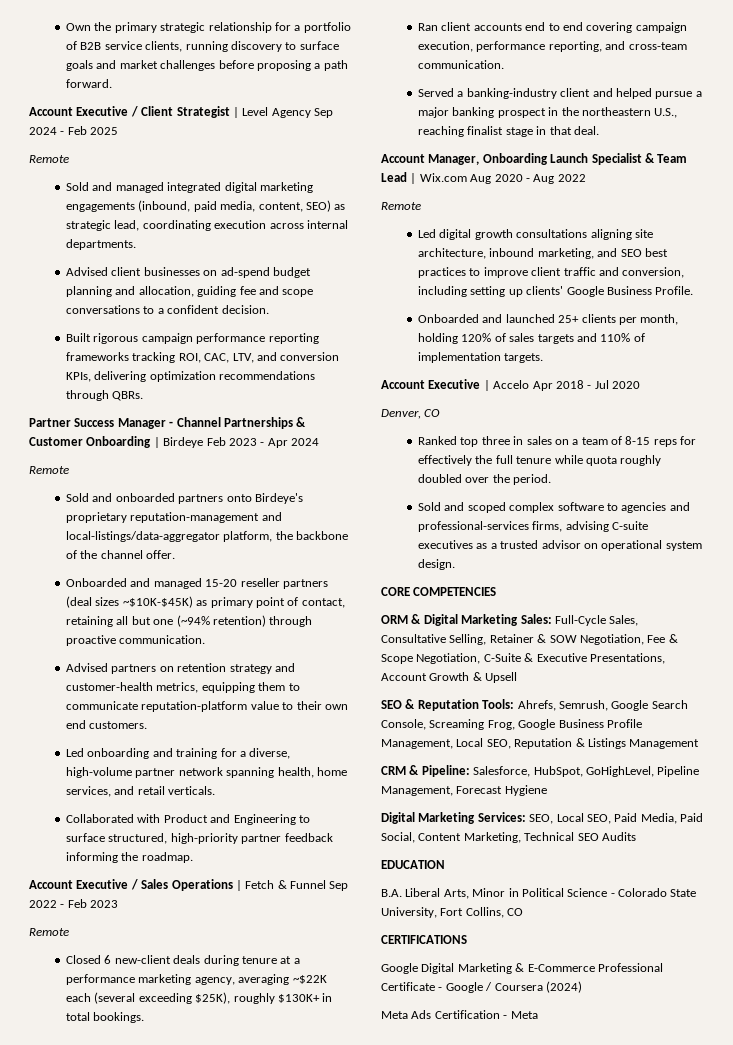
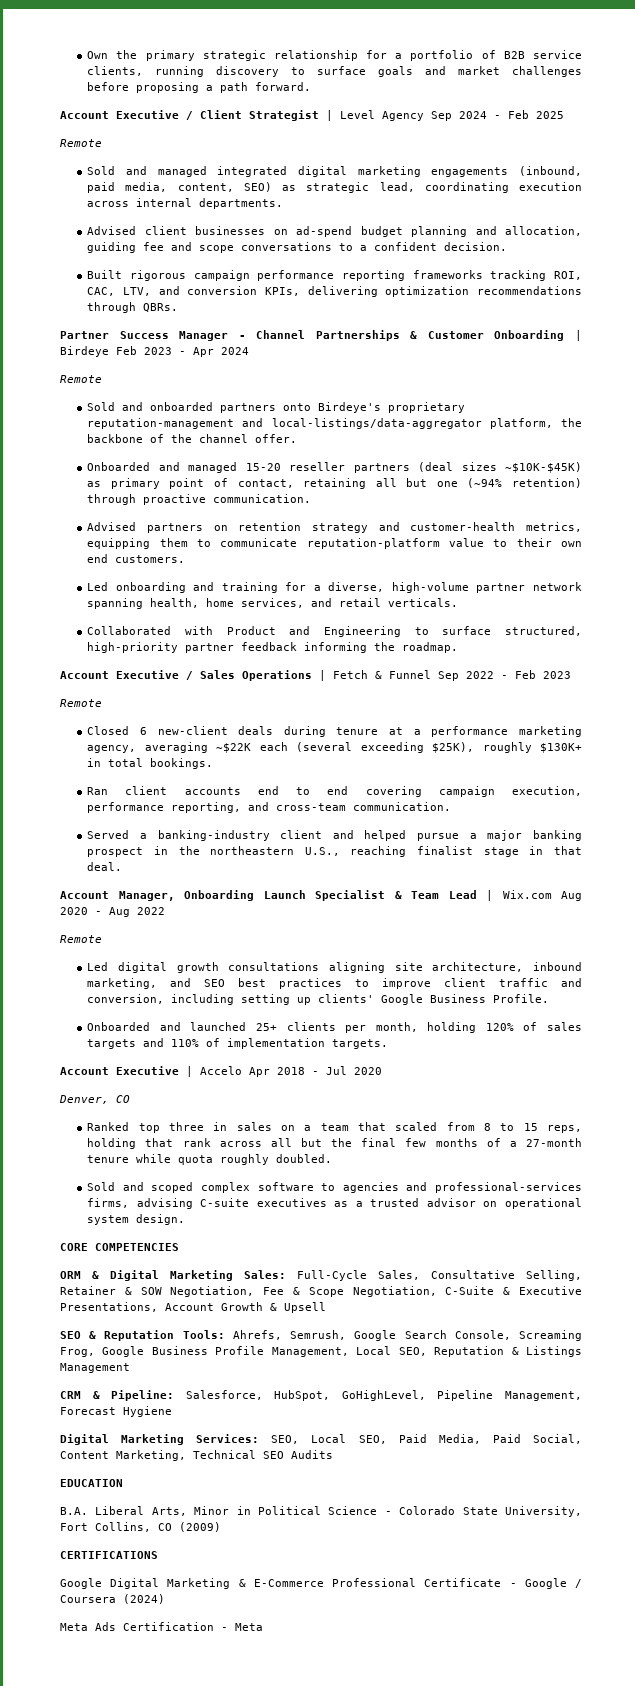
- Ranked top three in sales on a team of 8-15 reps for effectively the full tenure while quota roughly doubled over the period.
+ Ranked top three in sales on a team that scaled from 8 to 15 reps, holding that rank across all but the final few months of a 27-month tenure while quota roughly doubled.
- B.A. Liberal Arts, Minor in Political Science - Colorado State University, Fort Collins, CO
+ B.A. Liberal Arts, Minor in Political Science - Colorado State University, Fort Collins, CO (2009)

